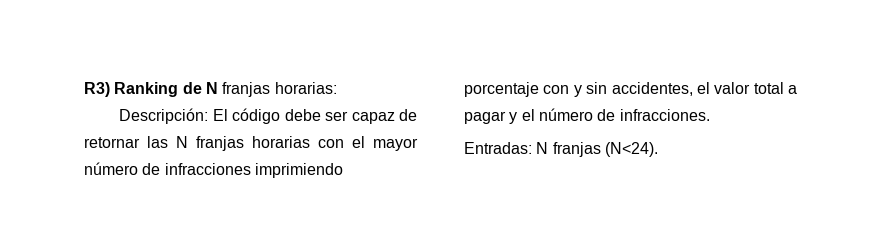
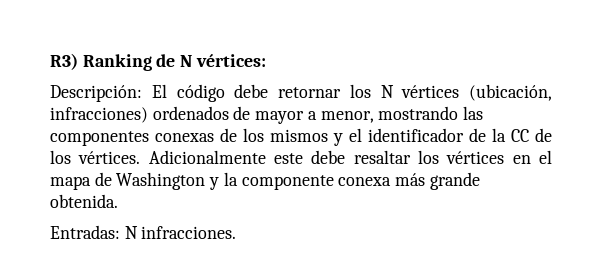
- R3) Ranking de N franjas horarias:
+ R3) Ranking de N vértices:
- Descripción: El código debe ser capaz de retornar las N franjas horarias con el mayor número de infracciones imprimiendo porcentaje con y sin accidentes, el valor total a pagar y el número de infracciones.
+ Descripción: El código debe retornar los N vértices (ubicación, infracciones) ordenados de mayor a menor, mostrando las componentes conexas de los mismos y el identificador de la CC de los vértices. Adicionalmente este debe resaltar los vértices en el mapa de Washington y la componente conexa más grande obtenida.
- Entradas: N franjas (N<24).
+ Entradas: N infracciones.

